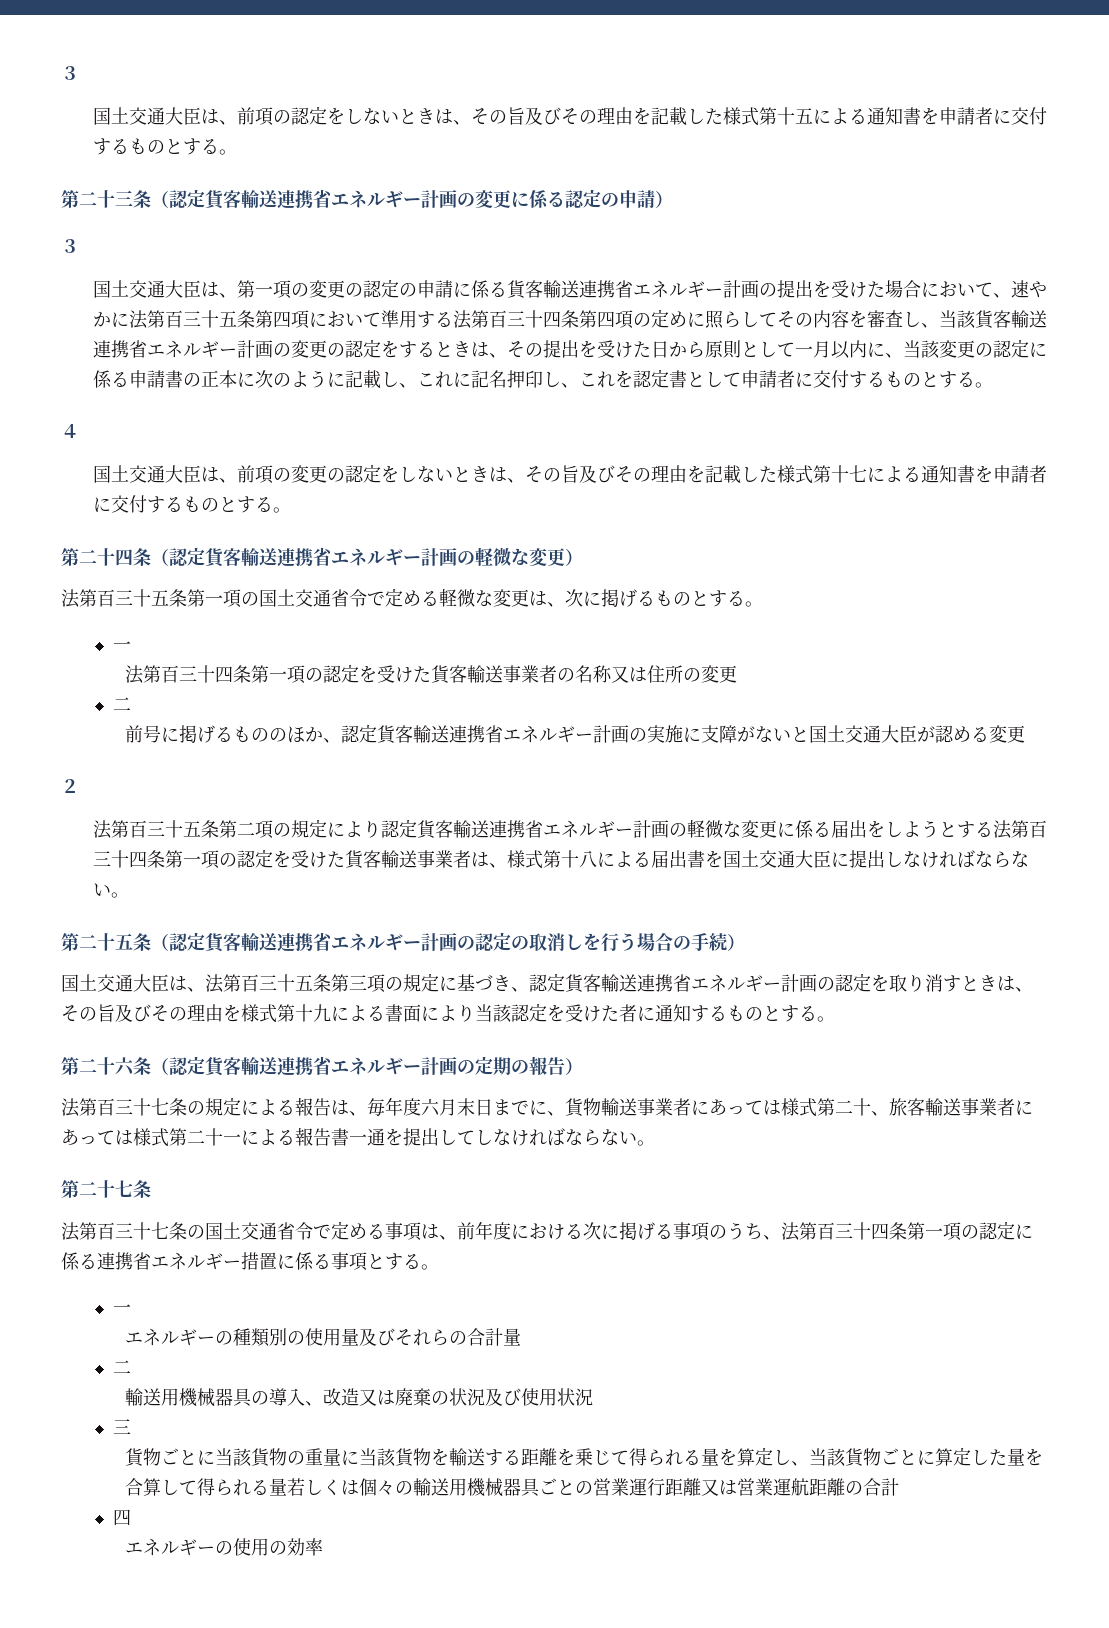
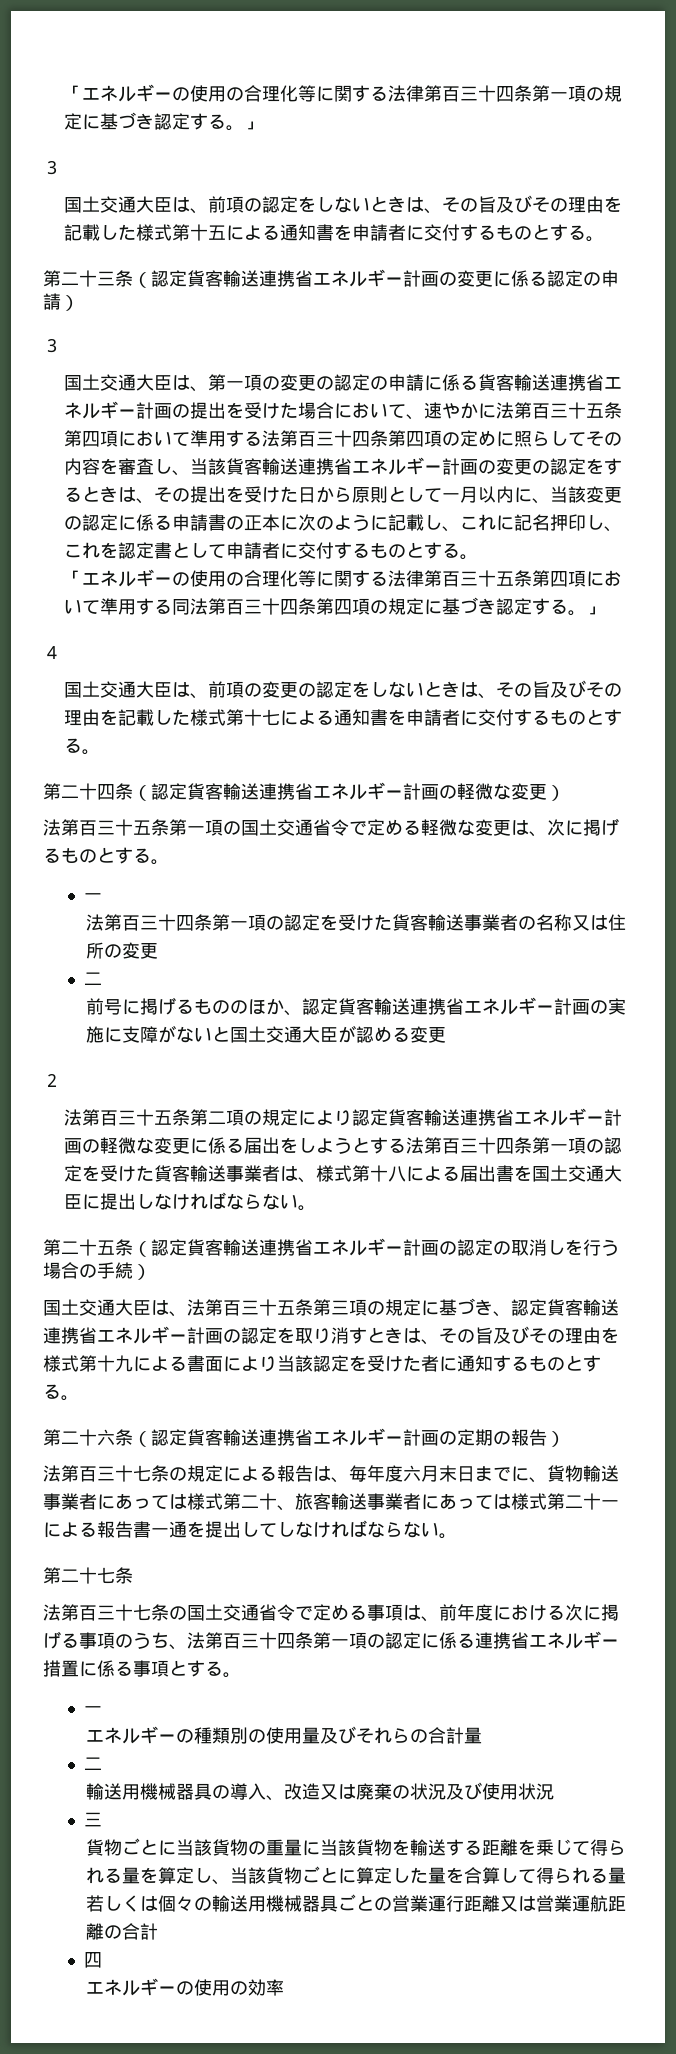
+ 「エネルギーの使用の合理化等に関する法律第百三十四条第一項の規定に基づき認定する。」
+ 「エネルギーの使用の合理化等に関する法律第百三十五条第四項において準用する同法第百三十四条第四項の規定に基づき認定する。」

